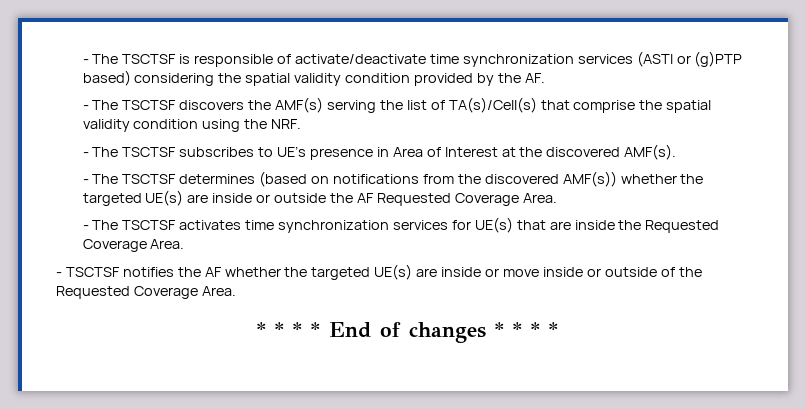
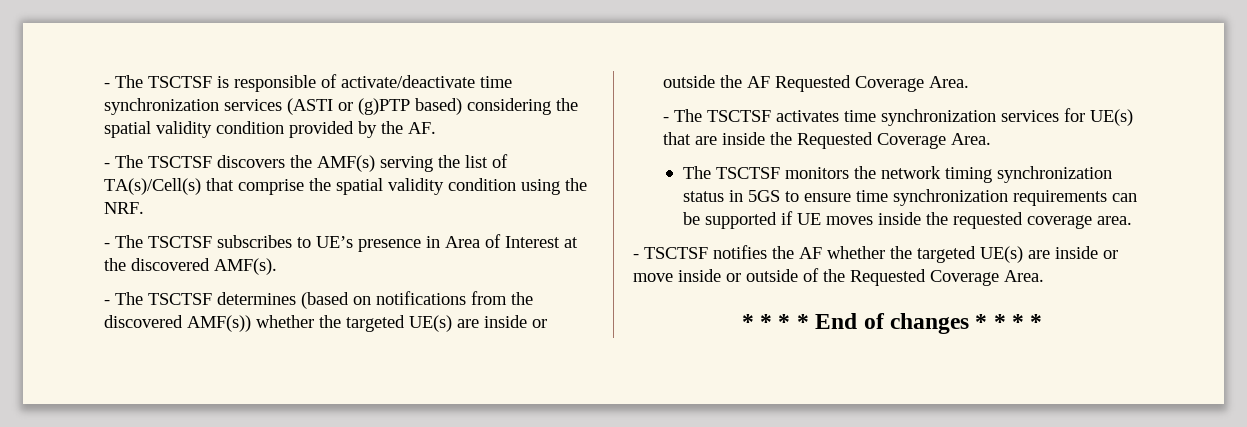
+ The TSCTSF monitors the network timing synchronization status in 5GS to ensure time synchronization requirements can be supported if UE moves inside the requested coverage area.

